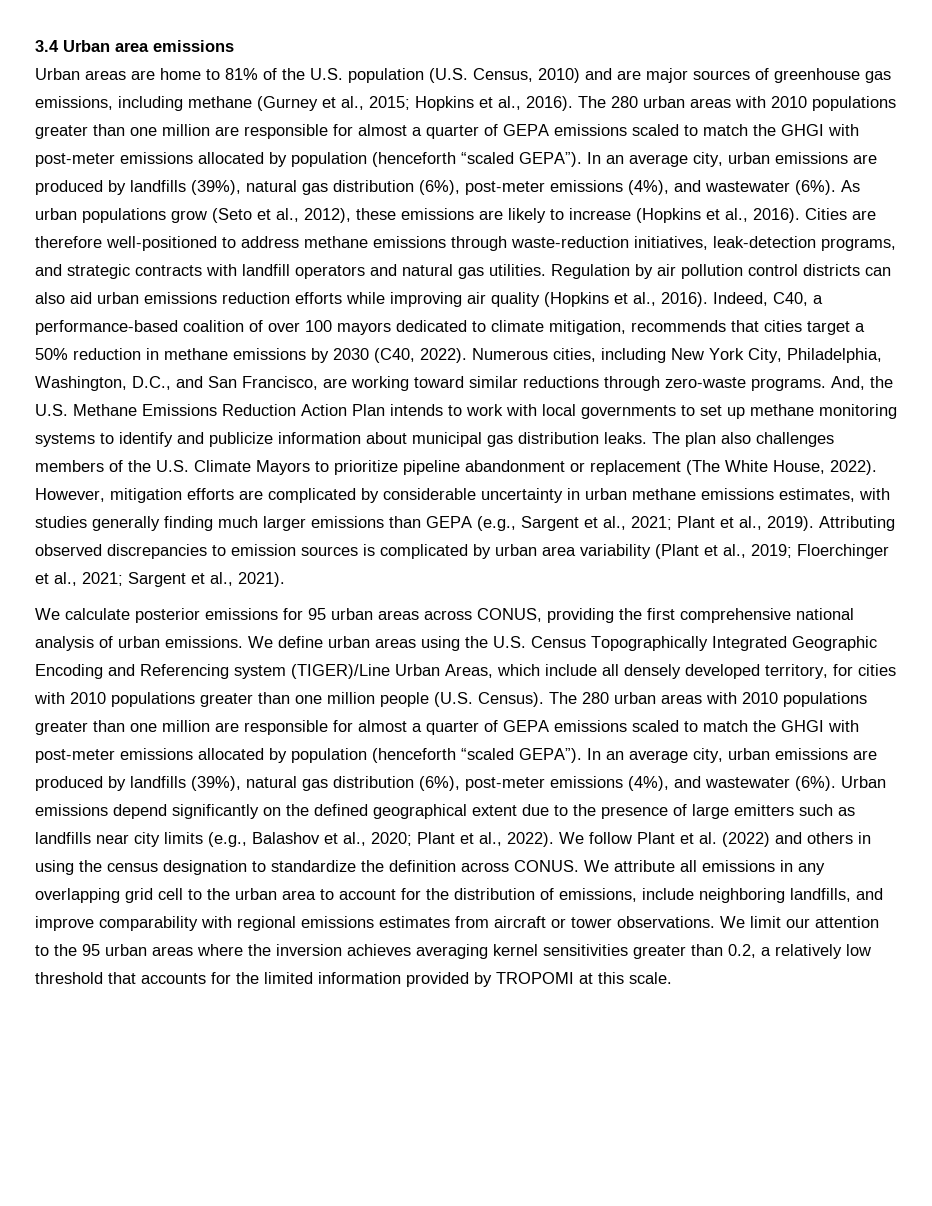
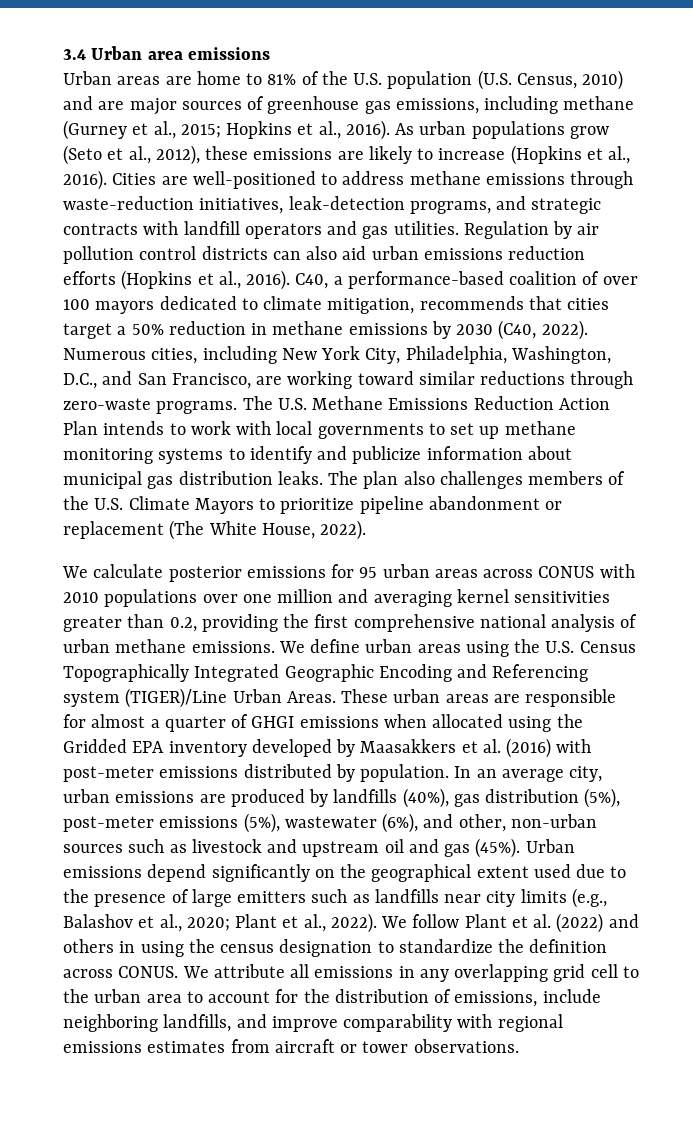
- Urban areas are home to 81% of the U.S. population (U.S. Census, 2010) and are major sources of greenhouse gas emissions, including methane (Gurney et al., 2015; Hopkins et al., 2016). The 280 urban areas with 2010 populations greater than one million are responsible for almost a quarter of GEPA emissions scaled to match the GHGI with post-meter emissions allocated by population (henceforth “scaled GEPA”). In an average city, urban emissions are produced by landfills (39%), natural gas distribution (6%), post-meter emissions (4%), and wastewater (6%).
+ Urban areas are home to 81% of the U.S. population (U.S. Census, 2010) and are major sources of greenhouse gas emissions, including methane (Gurney et al., 2015; Hopkins et al., 2016).
- Cities are therefore well-positioned to address methane emissions through waste-reduction initiatives, leak-detection programs, and strategic contracts with landfill operators and natural gas utilities.
+ Cities are well-positioned to address methane emissions through waste-reduction initiatives, leak-detection programs, and strategic contracts with landfill operators and gas utilities.
- Regulation by air pollution control districts can also aid urban emissions reduction efforts while improving air quality (Hopkins et al., 2016). Indeed, C40, a performance-based coalition of over 100 mayors dedicated to climate mitigation, recommends that cities target a 50% reduction in methane emissions by 2030 (C40, 2022).
+ Regulation by air pollution control districts can also aid urban emissions reduction efforts (Hopkins et al., 2016). C40, a performance-based coalition of over 100 mayors dedicated to climate mitigation, recommends that cities target a 50% reduction in methane emissions by 2030 (C40, 2022).
- And, the U.S. Methane Emissions Reduction Action Plan intends to work with local governments to set up methane monitoring systems to identify and publicize information about municipal gas distribution leaks.
+ The U.S. Methane Emissions Reduction Action Plan intends to work with local governments to set up methane monitoring systems to identify and publicize information about municipal gas distribution leaks.
- However, mitigation efforts are complicated by considerable uncertainty in urban methane emissions estimates, with studies generally finding much larger emissions than GEPA (e.g., Sargent et al., 2021; Plant et al., 2019). Attributing observed discrepancies to emission sources is complicated by urban area variability (Plant et al., 2019; Floerchinger et al., 2021; Sargent et al., 2021).
- We calculate posterior emissions for 95 urban areas across CONUS, providing the first comprehensive national analysis of urban emissions.
+ We calculate posterior emissions for 95 urban areas across CONUS with 2010 populations over one million and averaging kernel sensitivities greater than 0.2, providing the first comprehensive national analysis of urban methane emissions.
- We define urban areas using the U.S. Census Topographically Integrated Geographic Encoding and Referencing system (TIGER)/Line Urban Areas, which include all densely developed territory, for cities with 2010 populations greater than one million people (U.S. Census). The 280 urban areas with 2010 populations greater than one million are responsible for almost a quarter of GEPA emissions scaled to match the GHGI with post-meter emissions allocated by population (henceforth “scaled GEPA”). In an average city, urban emissions are produced by landfills (39%), natural gas distribution (6%), post-meter emissions (4%), and wastewater (6%).
+ We define urban areas using the U.S. Census Topographically Integrated Geographic Encoding and Referencing system (TIGER)/Line Urban Areas. These urban areas are responsible for almost a quarter of GHGI emissions when allocated using the Gridded EPA inventory developed by Maasakkers et al. (2016) with post-meter emissions distributed by population. In an average city, urban emissions are produced by landfills (40%), gas distribution (5%), post-meter emissions (5%), wastewater (6%), and other, non-urban sources such as livestock and upstream oil and gas (45%).
- Urban emissions depend significantly on the defined geographical extent due to the presence of large emitters such as landfills near city limits (e.g., Balashov et al., 2020; Plant et al., 2022).
+ Urban emissions depend significantly on the geographical extent used due to the presence of large emitters such as landfills near city limits (e.g., Balashov et al., 2020; Plant et al., 2022).
- We limit our attention to the 95 urban areas where the inversion achieves averaging kernel sensitivities greater than 0.2, a relatively low threshold that accounts for the limited information provided by TROPOMI at this scale.

